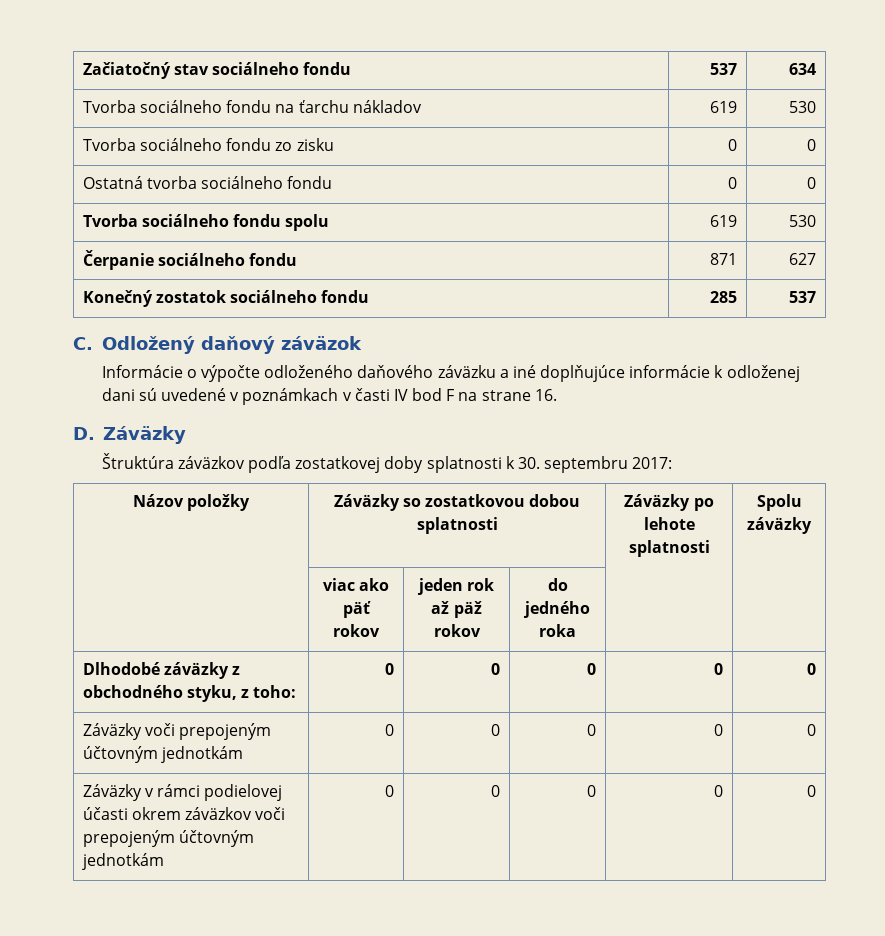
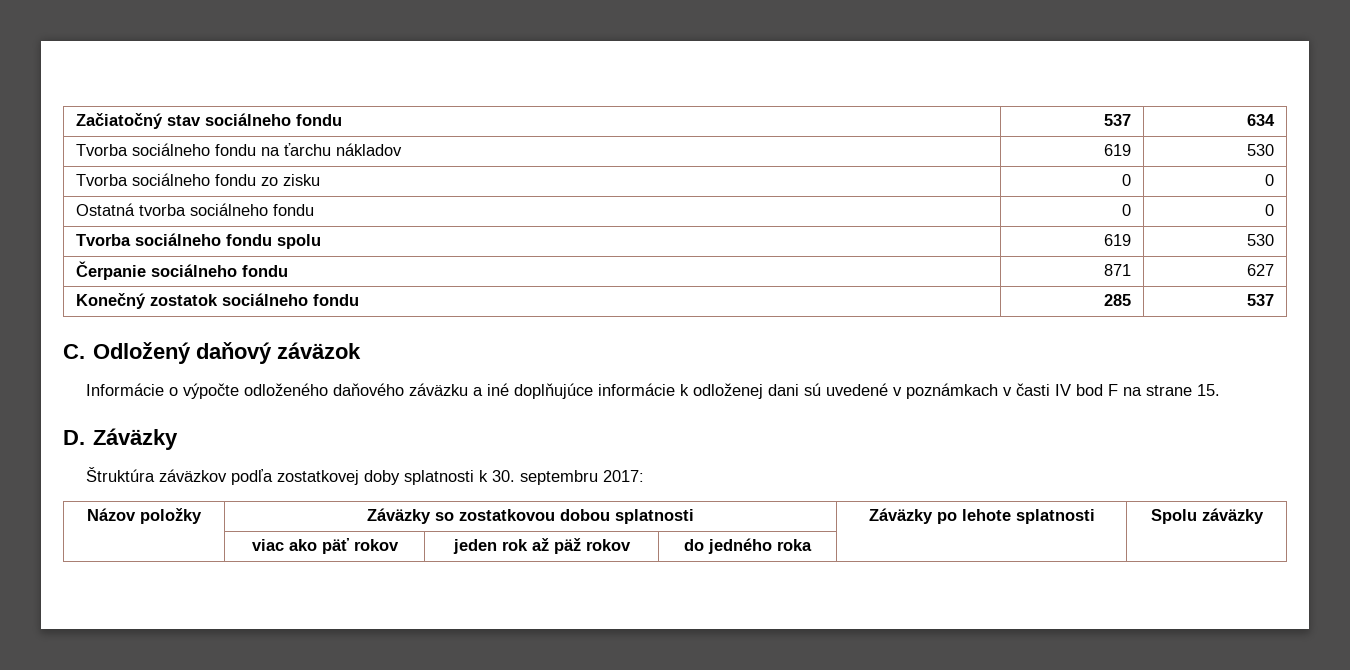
- Informácie o výpočte odloženého daňového záväzku a iné doplňujúce informácie k odloženej dani sú uvedené v poznámkach v časti IV bod F na strane 16.
+ Informácie o výpočte odloženého daňového záväzku a iné doplňujúce informácie k odloženej dani sú uvedené v poznámkach v časti IV bod F na strane 15.
- Dlhodobé záväzky z obchodného styku, z toho: | 0 | 0 | 0 | 0 | 0
- Záväzky voči prepojeným účtovným jednotkám | 0 | 0 | 0 | 0 | 0
- Záväzky v rámci podielovej účasti okrem záväzkov voči prepojeným účtovným jednotkám | 0 | 0 | 0 | 0 | 0

